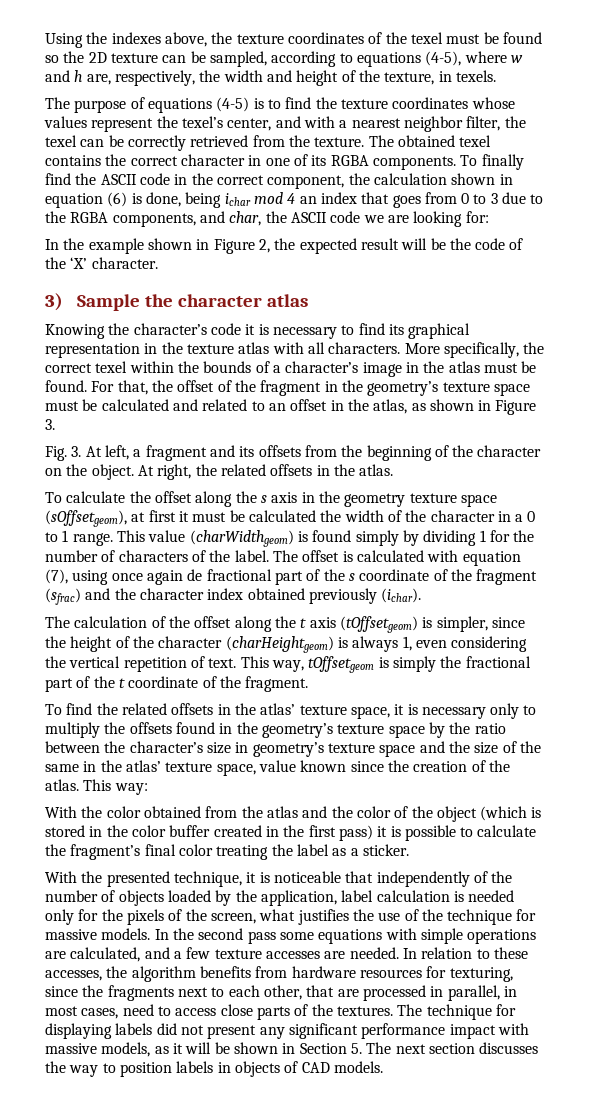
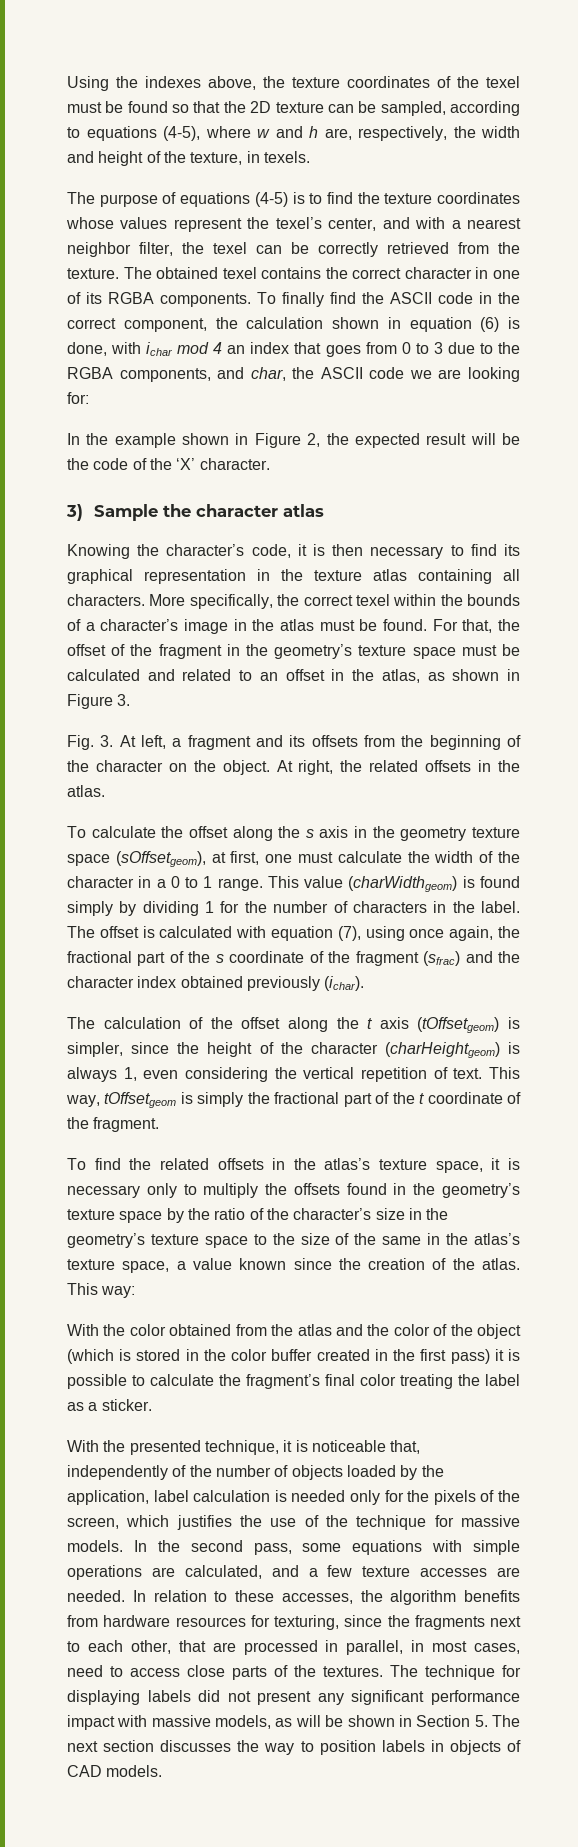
- Using the indexes above, the texture coordinates of the texel must be found so the 2D texture can be sampled, according to equations (4-5), where w and h are, respectively, the width and height of the texture, in texels.
+ Using the indexes above, the texture coordinates of the texel must be found so that the 2D texture can be sampled, according to equations (4-5), where w and h are, respectively, the width and height of the texture, in texels.
- To finally find the ASCII code in the correct component, the calculation shown in equation (6) is done, being ichar mod 4 an index that goes from 0 to 3 due to the RGBA components, and char, the ASCII code we are looking for:
+ To finally find the ASCII code in the correct component, the calculation shown in equation (6) is done, with ichar mod 4 an index that goes from 0 to 3 due to the RGBA components, and char, the ASCII code we are looking for:
- Knowing the character’s code it is necessary to find its graphical representation in the texture atlas with all characters.
+ Knowing the character’s code, it is then necessary to find its graphical representation in the texture atlas containing all characters.
- To calculate the offset along the s axis in the geometry texture space (sOffsetgeom), at first it must be calculated the width of the character in a 0 to 1 range.
+ To calculate the offset along the s axis in the geometry texture space (sOffsetgeom), at first, one must calculate the width of the character in a 0 to 1 range.
- This value (charWidthgeom) is found simply by dividing 1 for the number of characters of the label.
+ This value (charWidthgeom) is found simply by dividing 1 for the number of characters in the label.
- The offset is calculated with equation (7), using once again de fractional part of the s coordinate of the fragment (sfrac) and the character index obtained previously (ichar).
+ The offset is calculated with equation (7), using once again, the fractional part of the s coordinate of the fragment (sfrac) and the character index obtained previously (ichar).
- To find the related offsets in the atlas’ texture space, it is necessary only to multiply the offsets found in the geometry’s texture space by the ratio between the character’s size in geometry’s texture space and the size of the same in the atlas’ texture space, value known since the creation of the atlas.
+ To find the related offsets in the atlas’s texture space, it is necessary only to multiply the offsets found in the geometry’s texture space by the ratio of the character’s size in the geometry’s texture space to the size of the same in the atlas’s texture space, a value known since the creation of the atlas.
- With the presented technique, it is noticeable that independently of the number of objects loaded by the application, label calculation is needed only for the pixels of the screen, what justifies the use of the technique for massive models.
+ With the presented technique, it is noticeable that, independently of the number of objects loaded by the application, label calculation is needed only for the pixels of the screen, which justifies the use of the technique for massive models.
- In the second pass some equations with simple operations are calculated, and a few texture accesses are needed.
+ In the second pass, some equations with simple operations are calculated, and a few texture accesses are needed.
- The technique for displaying labels did not present any significant performance impact with massive models, as it will be shown in Section 5. The next section discusses the way to position labels in objects of CAD models.
+ The technique for displaying labels did not present any significant performance impact with massive models, as will be shown in Section 5. The next section discusses the way to position labels in objects of CAD models.

